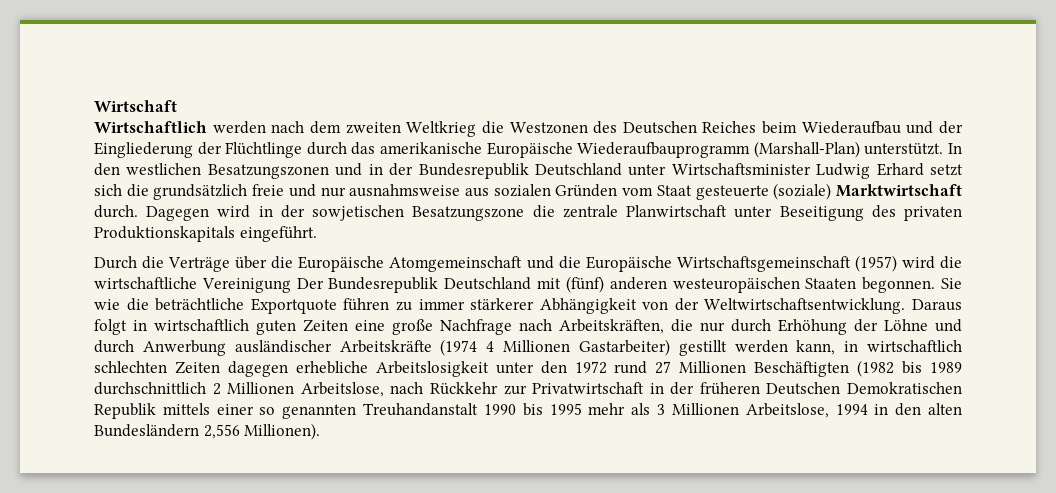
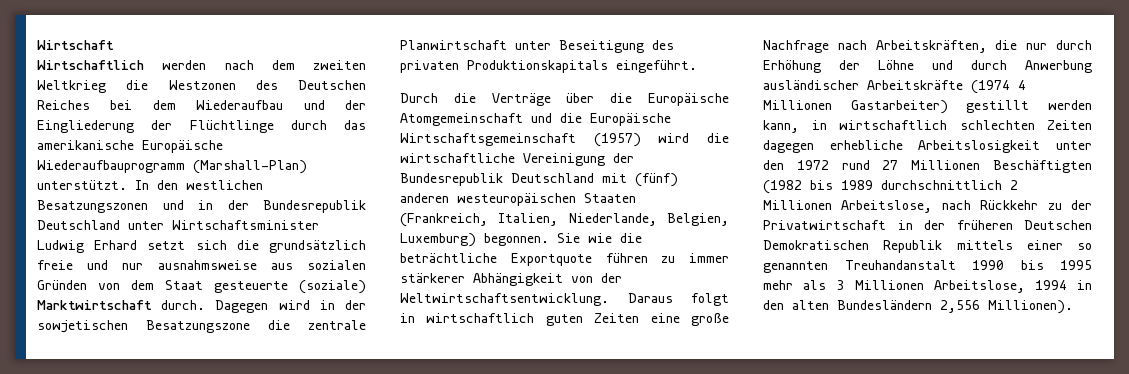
- Wirtschaftlich werden nach dem zweiten Weltkrieg die Westzonen des Deutschen Reiches beim Wiederaufbau und der Eingliederung der Flüchtlinge durch das amerikanische Europäische Wiederaufbauprogramm (Marshall-Plan) unterstützt.
+ Wirtschaftlich werden nach dem zweiten Weltkrieg die Westzonen des Deutschen Reiches bei dem Wiederaufbau und der Eingliederung der Flüchtlinge durch das amerikanische Europäische Wiederaufbauprogramm (Marshall-Plan) unterstützt.
- In den westlichen Besatzungszonen und in der Bundesrepublik Deutschland unter Wirtschaftsminister Ludwig Erhard setzt sich die grundsätzlich freie und nur ausnahmsweise aus sozialen Gründen vom Staat gesteuerte (soziale) Marktwirtschaft durch.
+ In den westlichen Besatzungszonen und in der Bundesrepublik Deutschland unter Wirtschaftsminister Ludwig Erhard setzt sich die grundsätzlich freie und nur ausnahmsweise aus sozialen Gründen von dem Staat gesteuerte (soziale) Marktwirtschaft durch.
- Durch die Verträge über die Europäische Atomgemeinschaft und die Europäische Wirtschaftsgemeinschaft (1957) wird die wirtschaftliche Vereinigung Der Bundesrepublik Deutschland mit (fünf) anderen westeuropäischen Staaten begonnen.
+ Durch die Verträge über die Europäische Atomgemeinschaft und die Europäische Wirtschaftsgemeinschaft (1957) wird die wirtschaftliche Vereinigung der Bundesrepublik Deutschland mit (fünf) anderen westeuropäischen Staaten (Frankreich, Italien, Niederlande, Belgien, Luxemburg) begonnen.
- Daraus folgt in wirtschaftlich guten Zeiten eine große Nachfrage nach Arbeitskräften, die nur durch Erhöhung der Löhne und durch Anwerbung ausländischer Arbeitskräfte (1974 4 Millionen Gastarbeiter) gestillt werden kann, in wirtschaftlich schlechten Zeiten dagegen erhebliche Arbeitslosigkeit unter den 1972 rund 27 Millionen Beschäftigten (1982 bis 1989 durchschnittlich 2 Millionen Arbeitslose, nach Rückkehr zur Privatwirtschaft in der früheren Deutschen Demokratischen Republik mittels einer so genannten Treuhandanstalt 1990 bis 1995 mehr als 3 Millionen Arbeitslose, 1994 in den alten Bundesländern 2,556 Millionen).
+ Daraus folgt in wirtschaftlich guten Zeiten eine große Nachfrage nach Arbeitskräften, die nur durch Erhöhung der Löhne und durch Anwerbung ausländischer Arbeitskräfte (1974 4 Millionen Gastarbeiter) gestillt werden kann, in wirtschaftlich schlechten Zeiten dagegen erhebliche Arbeitslosigkeit unter den 1972 rund 27 Millionen Beschäftigten (1982 bis 1989 durchschnittlich 2 Millionen Arbeitslose, nach Rückkehr zu der Privatwirtschaft in der früheren Deutschen Demokratischen Republik mittels einer so genannten Treuhandanstalt 1990 bis 1995 mehr als 3 Millionen Arbeitslose, 1994 in den alten Bundesländern 2,556 Millionen).

